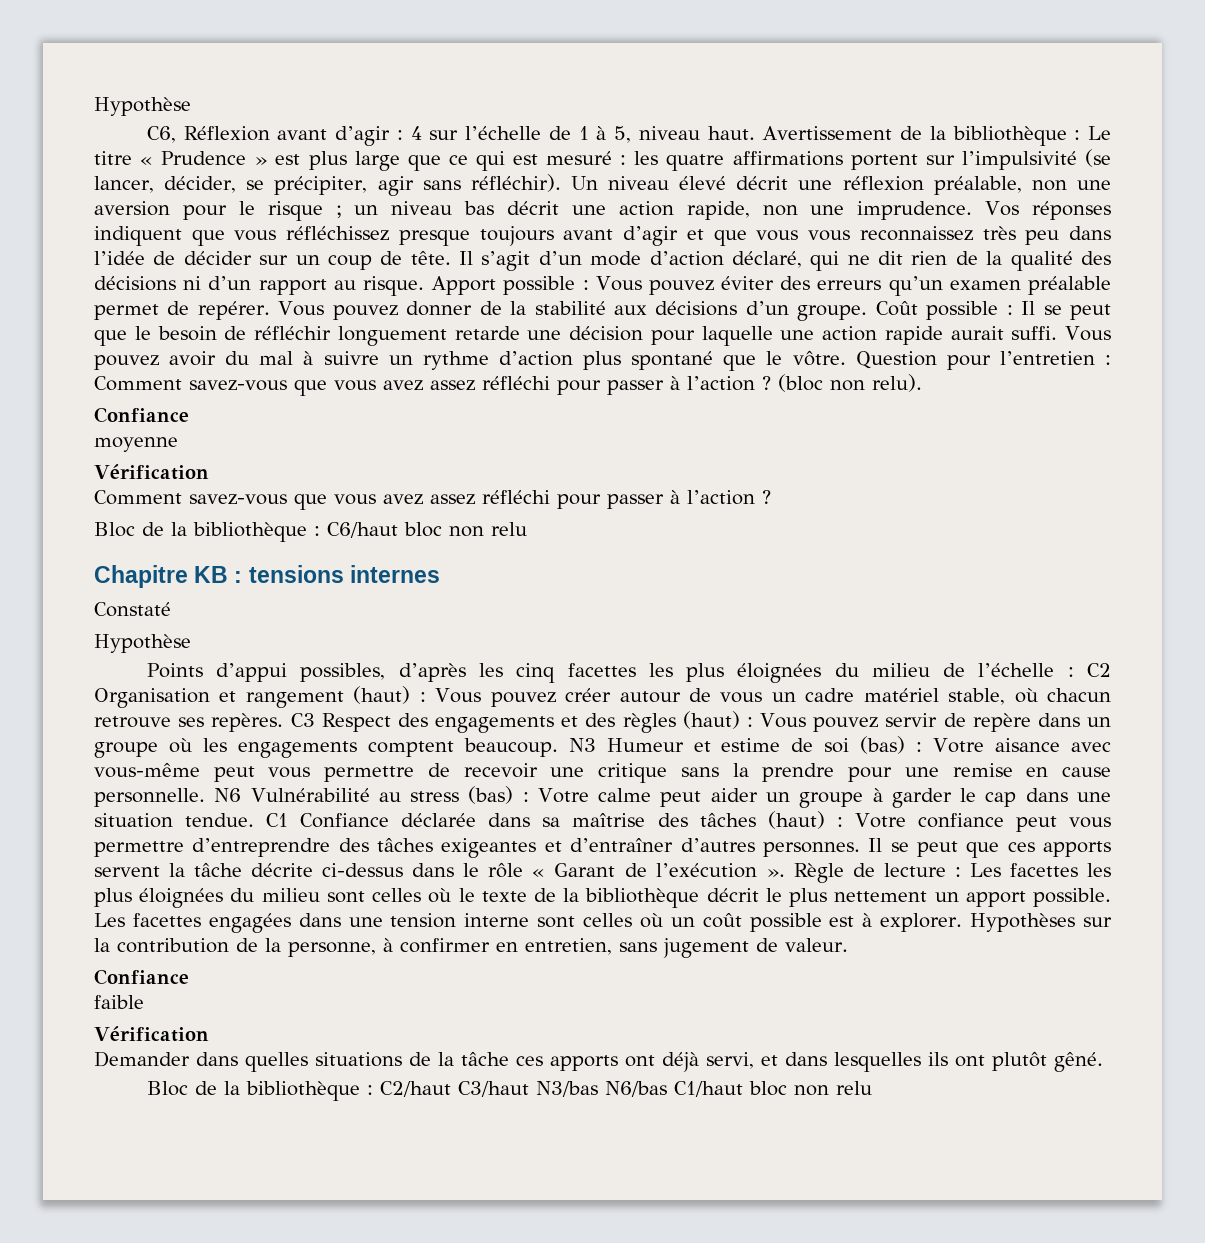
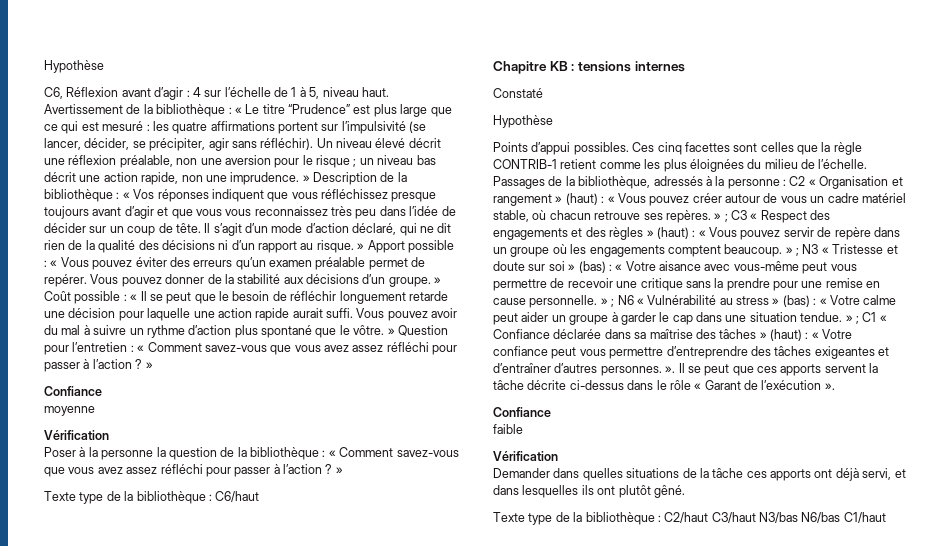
- Avertissement de la bibliothèque : Le titre « Prudence » est plus large que ce qui est mesuré : les quatre affirmations portent sur l’impulsivité (se lancer, décider, se précipiter, agir sans réfléchir).
+ Avertissement de la bibliothèque : « Le titre “Prudence” est plus large que ce qui est mesuré : les quatre affirmations portent sur l’impulsivité (se lancer, décider, se précipiter, agir sans réfléchir).
- Un niveau élevé décrit une réflexion préalable, non une aversion pour le risque ; un niveau bas décrit une action rapide, non une imprudence. Vos réponses indiquent que vous réfléchissez presque toujours avant d’agir et que vous vous reconnaissez très peu dans l’idée de décider sur un coup de tête.
+ Un niveau élevé décrit une réflexion préalable, non une aversion pour le risque ; un niveau bas décrit une action rapide, non une imprudence. » Description de la bibliothèque : « Vos réponses indiquent que vous réfléchissez presque toujours avant d’agir et que vous vous reconnaissez très peu dans l’idée de décider sur un coup de tête.
- Il s’agit d’un mode d’action déclaré, qui ne dit rien de la qualité des décisions ni d’un rapport au risque. Apport possible : Vous pouvez éviter des erreurs qu’un examen préalable permet de repérer.
+ Il s’agit d’un mode d’action déclaré, qui ne dit rien de la qualité des décisions ni d’un rapport au risque. » Apport possible : « Vous pouvez éviter des erreurs qu’un examen préalable permet de repérer.
- Vous pouvez donner de la stabilité aux décisions d’un groupe. Coût possible : Il se peut que le besoin de réfléchir longuement retarde une décision pour laquelle une action rapide aurait suffi.
+ Vous pouvez donner de la stabilité aux décisions d’un groupe. » Coût possible : « Il se peut que le besoin de réfléchir longuement retarde une décision pour laquelle une action rapide aurait suffi.
- Vous pouvez avoir du mal à suivre un rythme d’action plus spontané que le vôtre. Question pour l’entretien : Comment savez-vous que vous avez assez réfléchi pour passer à l’action ? (bloc non relu).
+ Vous pouvez avoir du mal à suivre un rythme d’action plus spontané que le vôtre. » Question pour l’entretien : « Comment savez-vous que vous avez assez réfléchi pour passer à l’action ? »
  moyenne
  Vérification
- Comment savez-vous que vous avez assez réfléchi pour passer à l’action ?
- Bloc de la bibliothèque : C6/haut bloc non relu
+ Poser à la personne la question de la bibliothèque : « Comment savez-vous que vous avez assez réfléchi pour passer à l’action ? »
+ Texte type de la bibliothèque : C6/haut
- Points d’appui possibles, d’après les cinq facettes les plus éloignées du milieu de l’échelle :
+ Points d’appui possibles. Ces cinq facettes sont celles que la règle CONTRIB-1 retient comme les plus éloignées du milieu de l’échelle. Passages de la bibliothèque, adressés à la personne :
- C2 Organisation et rangement (haut) : Vous pouvez créer autour de vous un cadre matériel stable, où chacun retrouve ses repères. C3 Respect des engagements et des règles (haut) : Vous pouvez servir de repère dans un groupe où les engagements comptent beaucoup. N3 Humeur et estime de soi (bas) : Votre aisance avec vous-même peut vous permettre de recevoir une critique sans la prendre pour une remise en cause personnelle. N6 Vulnérabilité au stress (bas) : Votre calme peut aider un groupe à garder le cap dans une situation tendue. C1 Confiance déclarée dans sa maîtrise des tâches (haut) : Votre confiance peut vous permettre d’entreprendre des tâches exigeantes et d’entraîner d’autres personnes.
+ C2 « Organisation et rangement » (haut) : « Vous pouvez créer autour de vous un cadre matériel stable, où chacun retrouve ses repères. » ; C3 « Respect des engagements et des règles » (haut) : « Vous pouvez servir de repère dans un groupe où les engagements comptent beaucoup. » ; N3 « Tristesse et doute sur soi » (bas) : « Votre aisance avec vous-même peut vous permettre de recevoir une critique sans la prendre pour une remise en cause personnelle. » ; N6 « Vulnérabilité au stress » (bas) : « Votre calme peut aider un groupe à garder le cap dans une situation tendue. » ; C1 « Confiance déclarée dans sa maîtrise des tâches » (haut) : « Votre confiance peut vous permettre d’entreprendre des tâches exigeantes et d’entraîner d’autres personnes. ».
- Règle de lecture : Les facettes les plus éloignées du milieu sont celles où le texte de la bibliothèque décrit le plus nettement un apport possible. Les facettes engagées dans une tension interne sont celles où un coût possible est à explorer. Hypothèses sur la contribution de la personne, à confirmer en entretien, sans jugement de valeur.
- Bloc de la bibliothèque : C2/haut C3/haut N3/bas N6/bas C1/haut bloc non relu
+ Texte type de la bibliothèque : C2/haut C3/haut N3/bas N6/bas C1/haut

